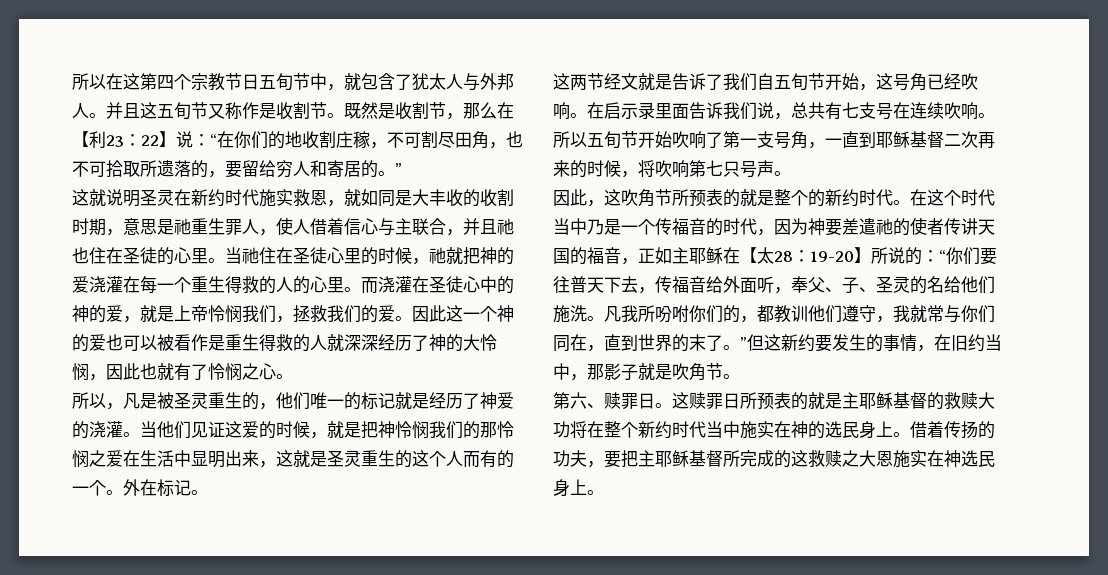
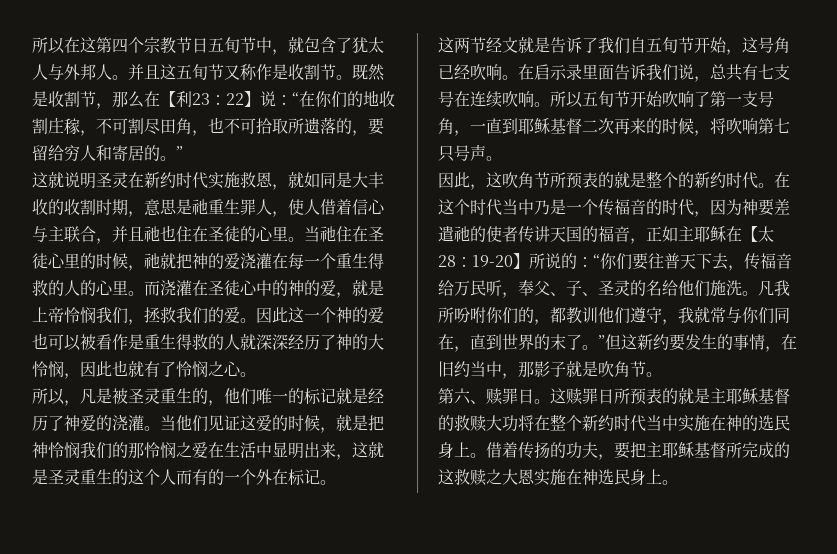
- 这就说明圣灵在新约时代施实救恩，就如同是大丰收的收割时期，意思是祂重生罪人，使人借着信心与主联合，并且祂也住在圣徒的心里。
+ 这就说明圣灵在新约时代实施救恩，就如同是大丰收的收割时期，意思是祂重生罪人，使人借着信心与主联合，并且祂也住在圣徒的心里。
- 当他们见证这爱的时候，就是把神怜悯我们的那怜悯之爱在生活中显明出来，这就是圣灵重生的这个人而有的一个。外在标记。
+ 当他们见证这爱的时候，就是把神怜悯我们的那怜悯之爱在生活中显明出来，这就是圣灵重生的这个人而有的一个外在标记。
- 在这个时代当中乃是一个传福音的时代，因为神要差遣祂的使者传讲天国的福音，正如主耶稣在【太28：19-20】所说的：“你们要往普天下去，传福音给外面听，奉父、子、圣灵的名给他们施洗。
+ 在这个时代当中乃是一个传福音的时代，因为神要差遣祂的使者传讲天国的福音，正如主耶稣在【太28：19-20】所说的：“你们要往普天下去，传福音给万民听，奉父、子、圣灵的名给他们施洗。
- 这赎罪日所预表的就是主耶稣基督的救赎大功将在整个新约时代当中施实在神的选民身上。
+ 这赎罪日所预表的就是主耶稣基督的救赎大功将在整个新约时代当中实施在神的选民身上。
- 借着传扬的功夫，要把主耶稣基督所完成的这救赎之大恩施实在神选民身上。
+ 借着传扬的功夫，要把主耶稣基督所完成的这救赎之大恩实施在神选民身上。

